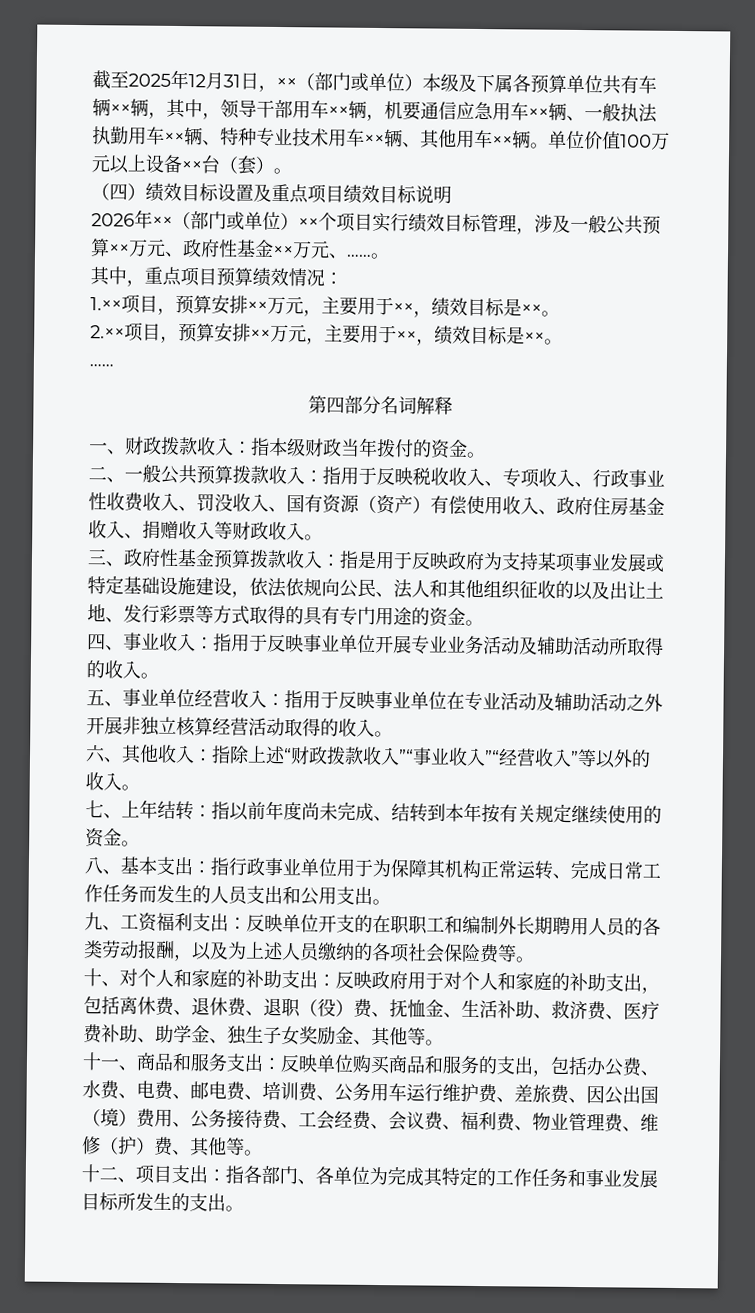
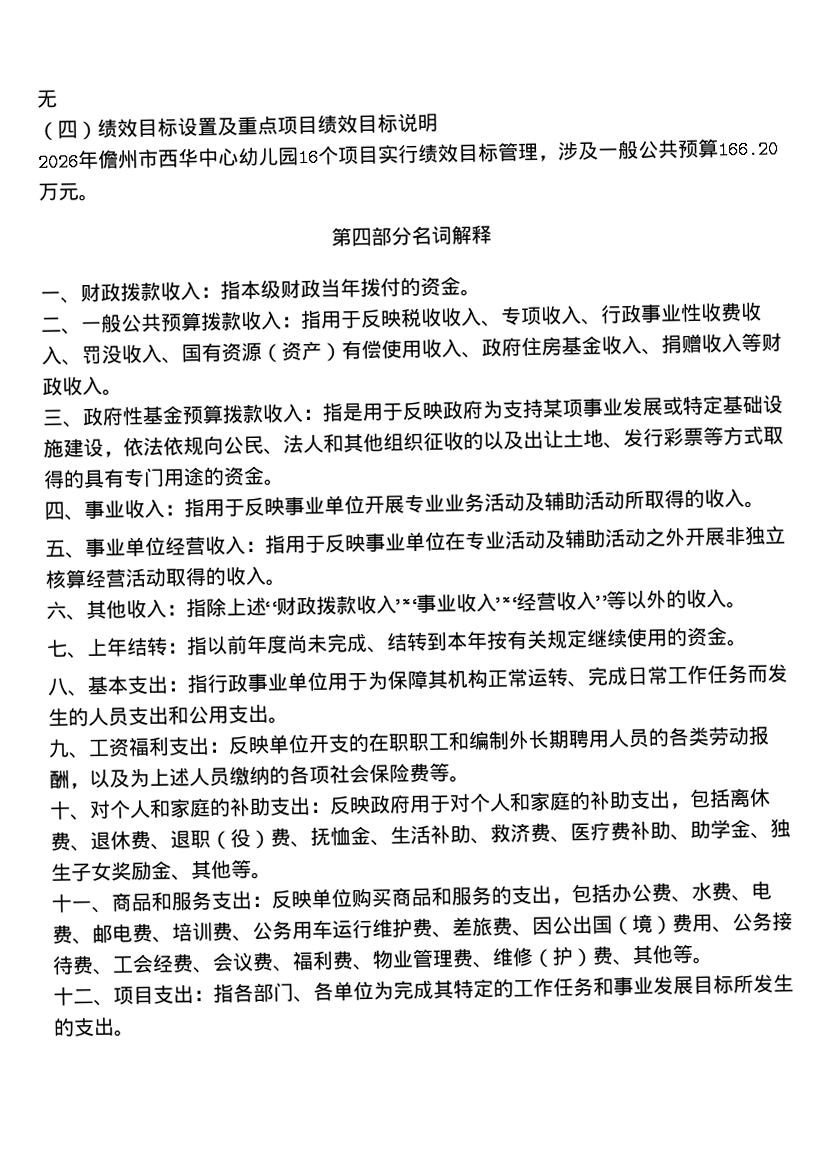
- 截至2025年12月31日，××（部门或单位）本级及下属各预算单位共有车辆××辆，其中，领导干部用车××辆，机要通信应急用车××辆、一般执法执勤用车××辆、特种专业技术用车××辆、其他用车××辆。单位价值100万元以上设备××台（套）。
+ 无
- 2026年××（部门或单位）××个项目实行绩效目标管理，涉及一般公共预算××万元、政府性基金××万元、……。
- 其中，重点项目预算绩效情况：
- 1.××项目，预算安排××万元，主要用于××，绩效目标是××。
- 2.××项目，预算安排××万元，主要用于××，绩效目标是××。
- ……
+ 2026年儋州市西华中心幼儿园16个项目实行绩效目标管理，涉及一般公共预算166.20万元。

